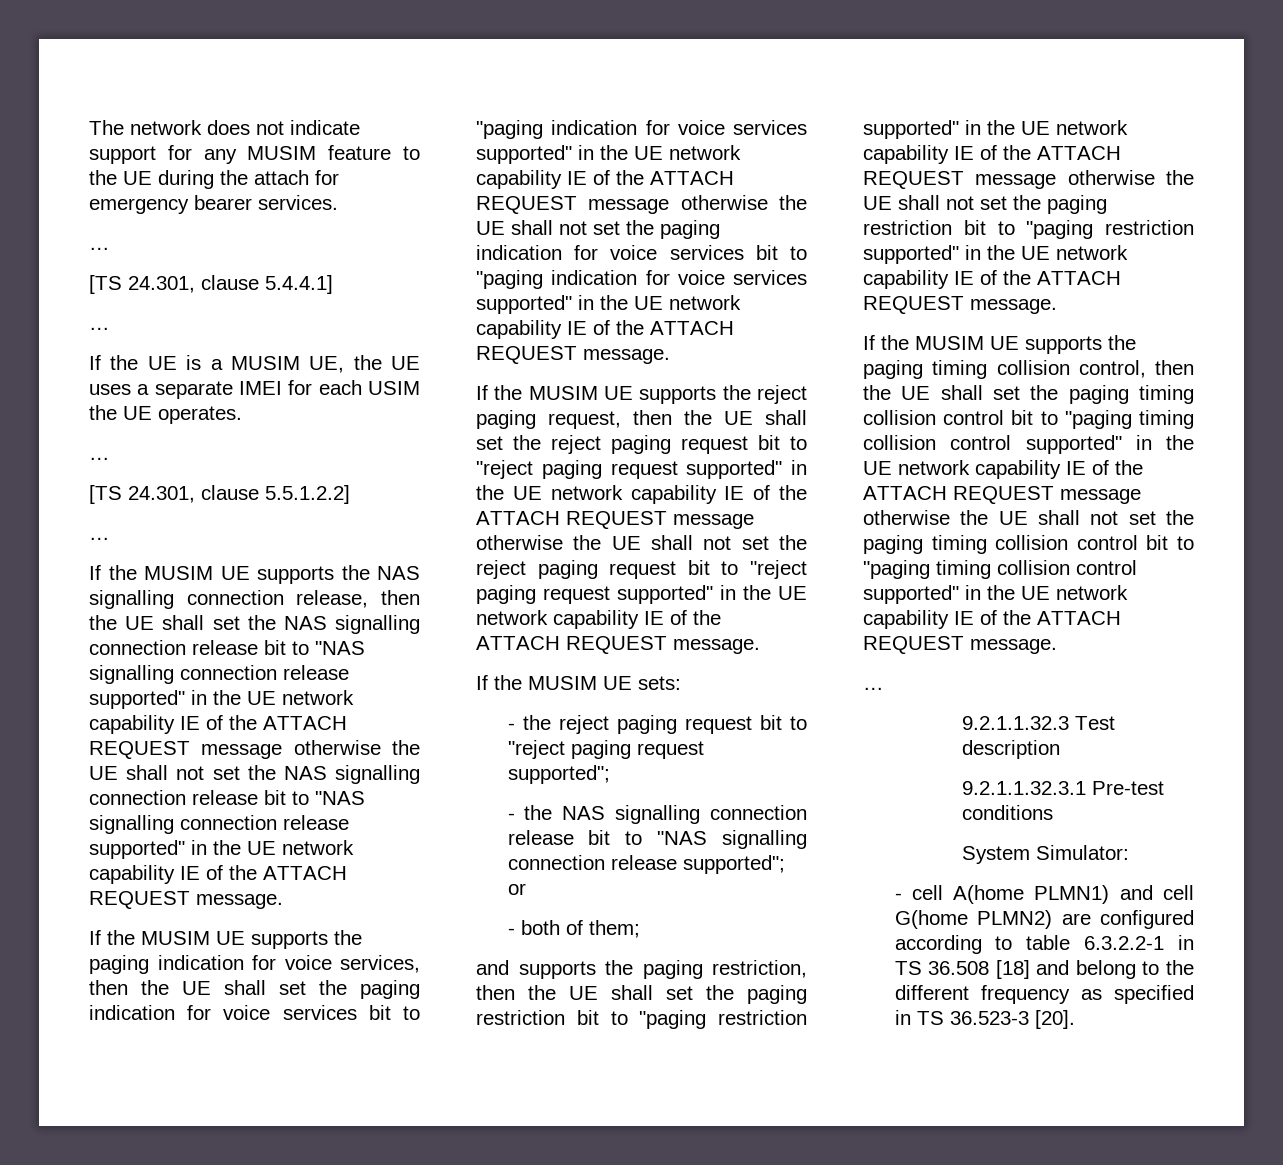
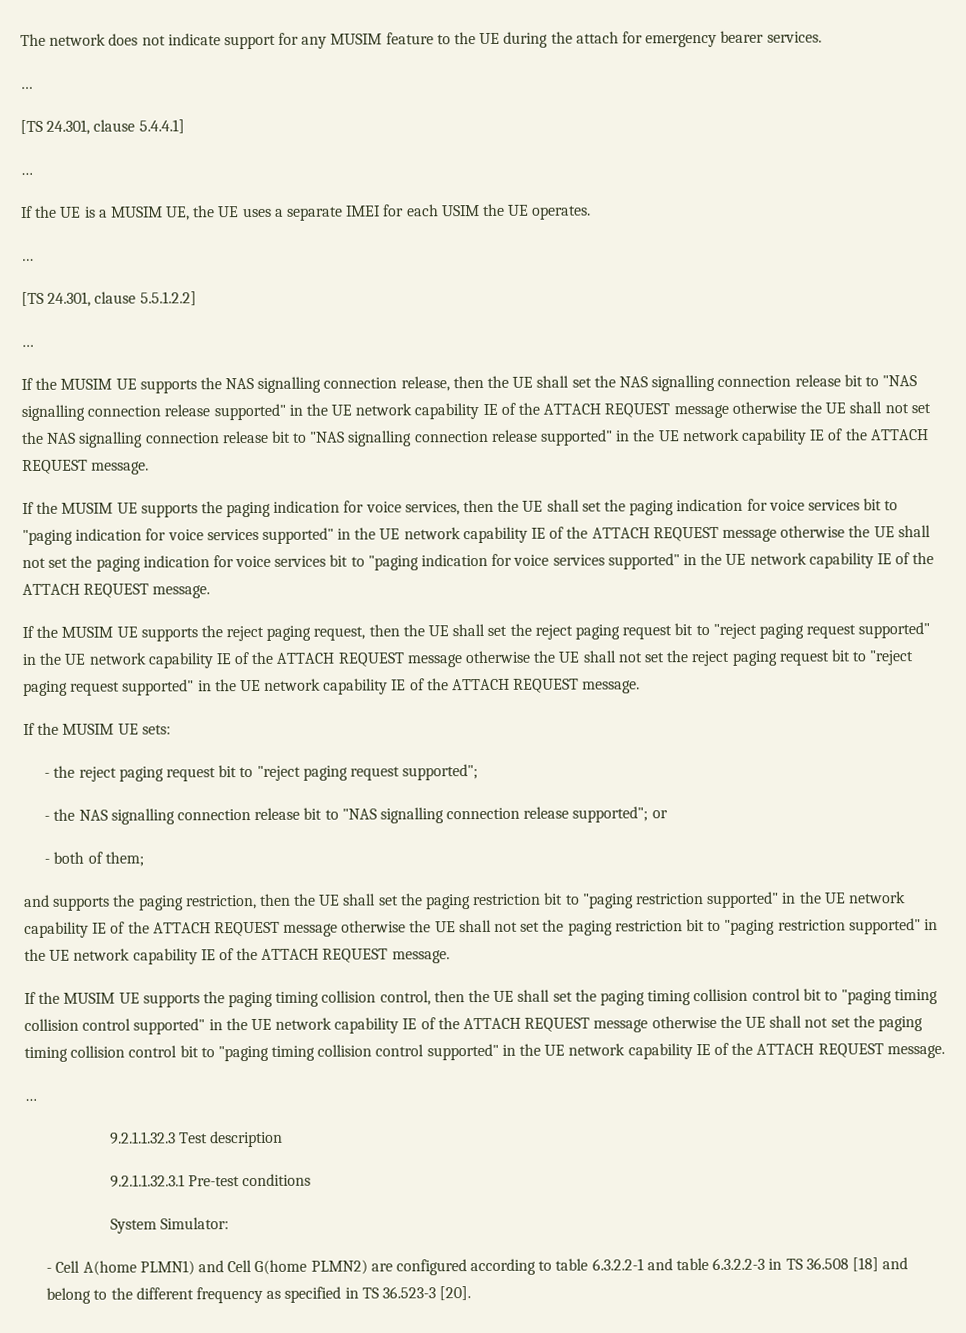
- - cell A(home PLMN1) and cell G(home PLMN2) are configured according to table 6.3.2.2-1 in TS 36.508 [18] and belong to the different frequency as specified in TS 36.523-3 [20].
+ - Cell A(home PLMN1) and Cell G(home PLMN2) are configured according to table 6.3.2.2-1 and table 6.3.2.2-3 in TS 36.508 [18] and belong to the different frequency as specified in TS 36.523-3 [20].

